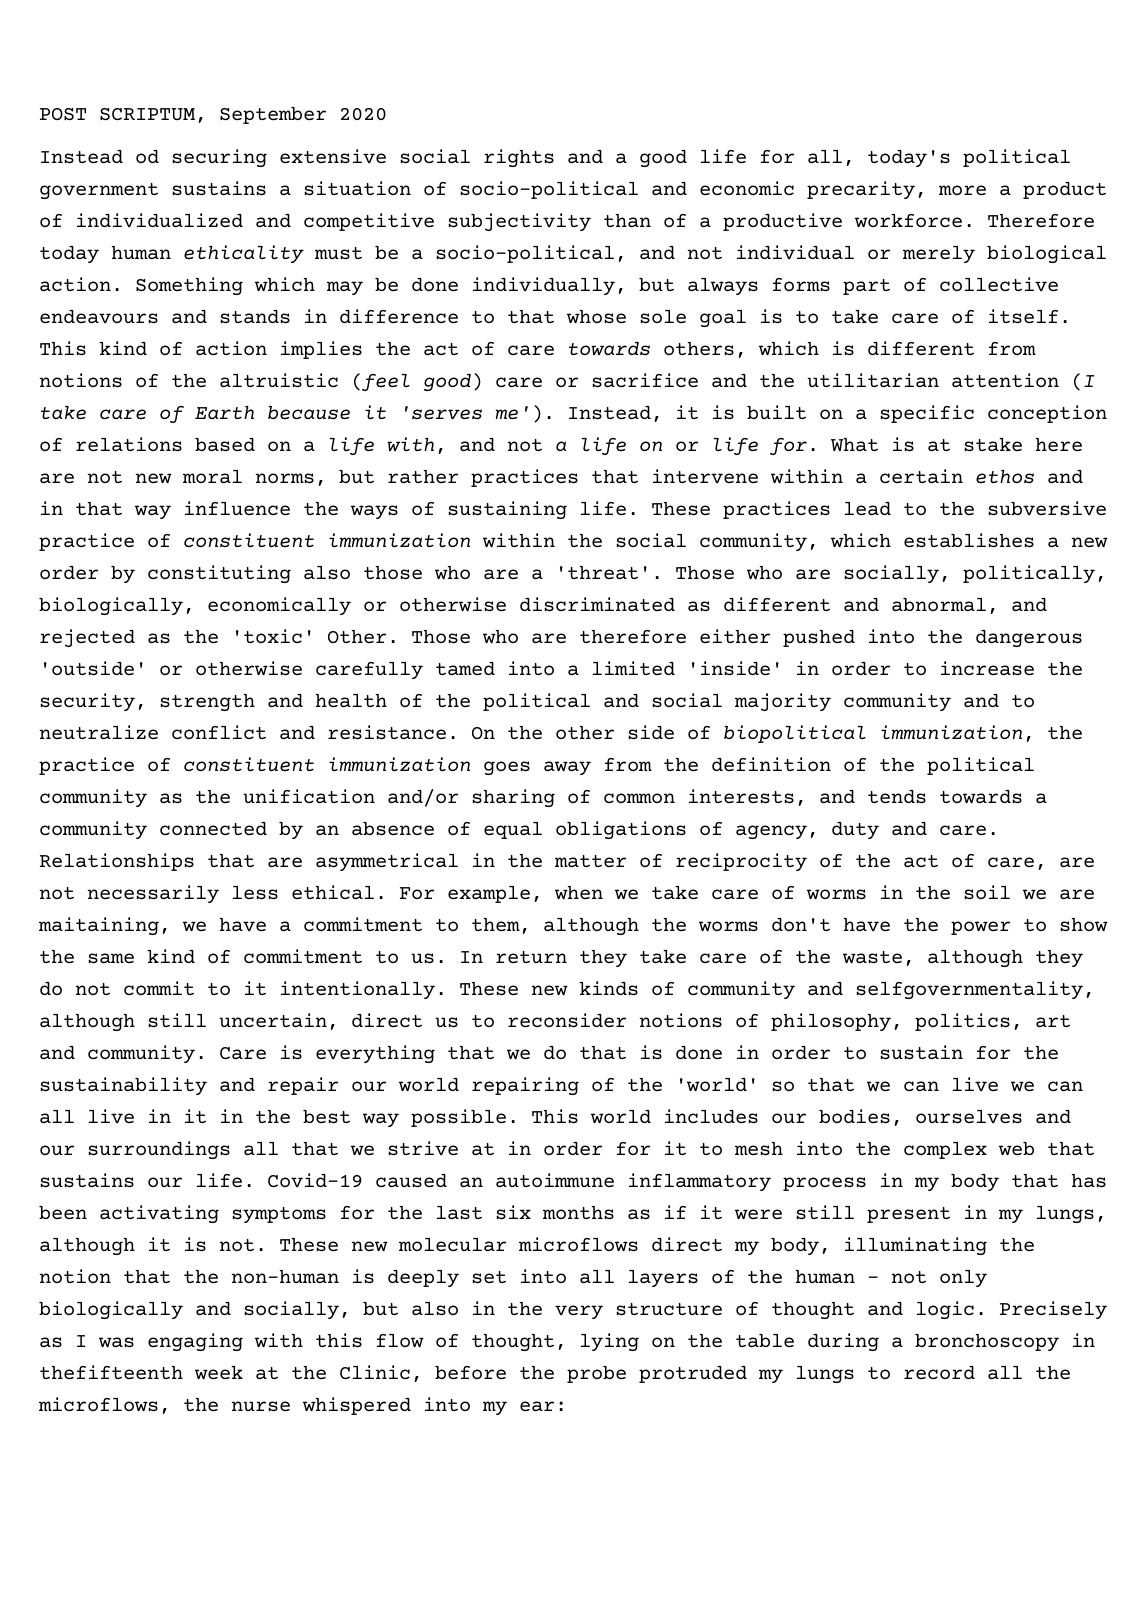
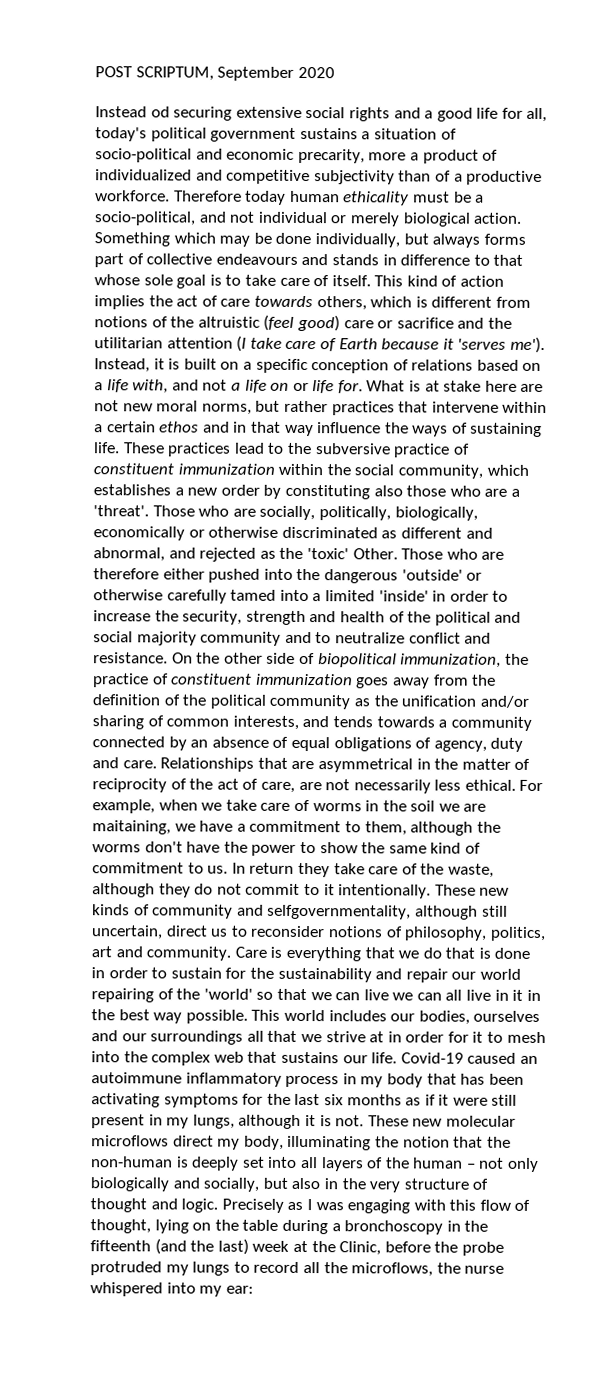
- Precisely as I was engaging with this flow of thought, lying on the table during a bronchoscopy in thefifteenth week at the Clinic, before the probe protruded my lungs to record all the microflows, the nurse whispered into my ear:
+ Precisely as I was engaging with this flow of thought, lying on the table during a bronchoscopy in the fifteenth (and the last) week at the Clinic, before the probe protruded my lungs to record all the microflows, the nurse whispered into my ear:

